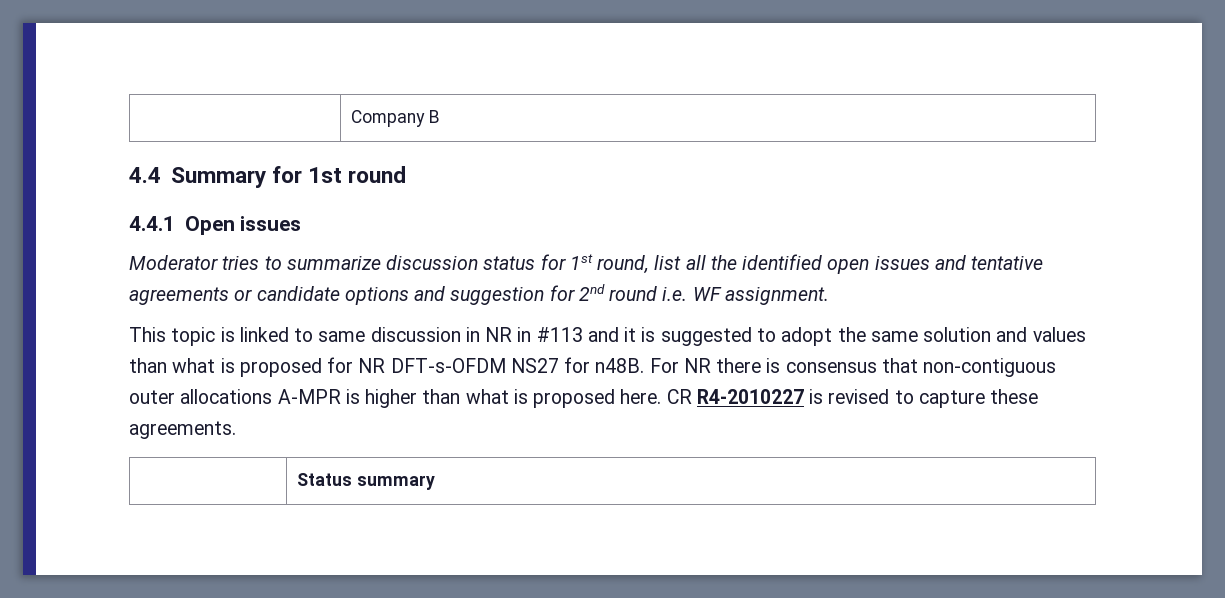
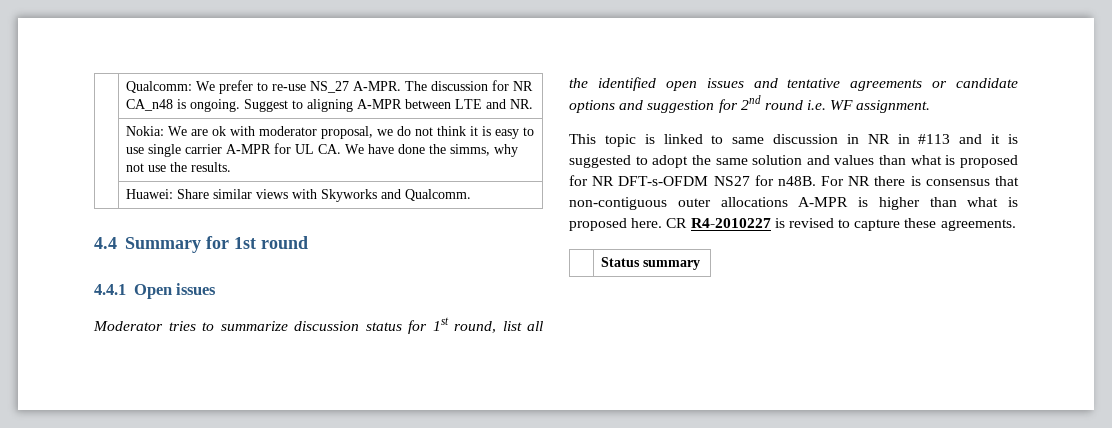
- | Company B
+ | Qualcomm: We prefer to re-use NS_27 A-MPR. The discussion for NR CA_n48 is ongoing. Suggest to aligning A-MPR between LTE and NR.
+ | Nokia: We are ok with moderator proposal, we do not think it is easy to use single carrier A-MPR for UL CA. We have done the simms, why not use the results.
+ | Huawei: Share similar views with Skyworks and Qualcomm.

